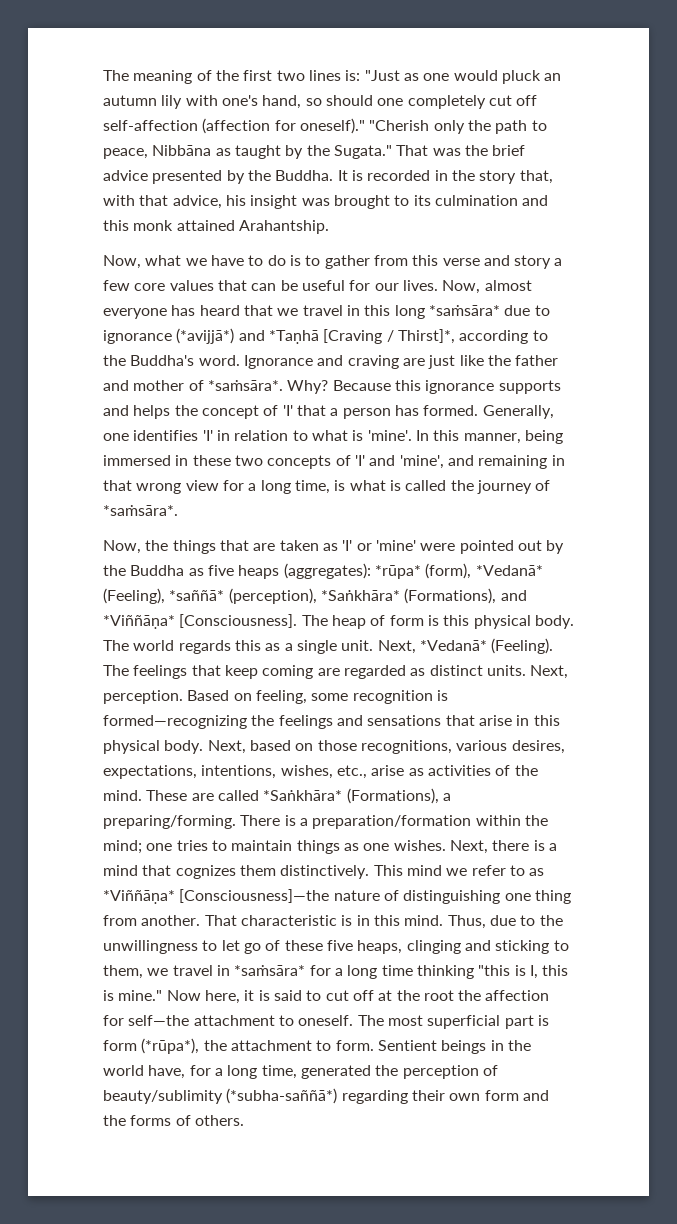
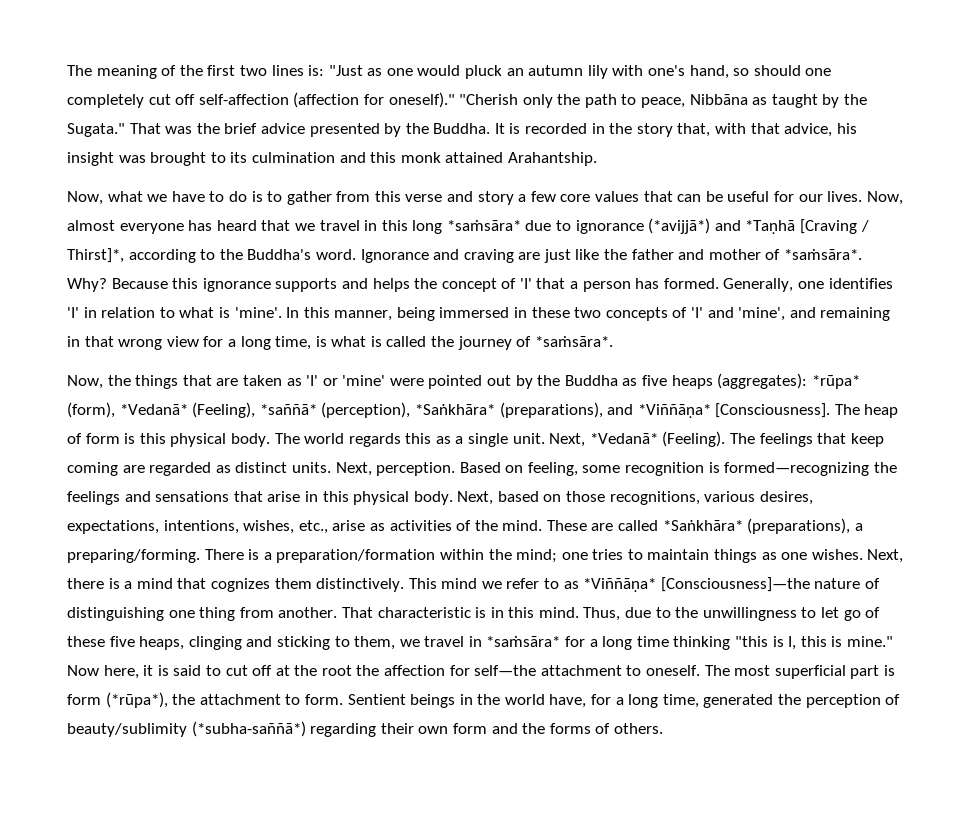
- Now, the things that are taken as 'I' or 'mine' were pointed out by the Buddha as five heaps (aggregates): *rūpa* (form), *Vedanā* (Feeling), *saññā* (perception), *Saṅkhāra* (Formations), and *Viññāṇa* [Consciousness].
+ Now, the things that are taken as 'I' or 'mine' were pointed out by the Buddha as five heaps (aggregates): *rūpa* (form), *Vedanā* (Feeling), *saññā* (perception), *Saṅkhāra* (preparations), and *Viññāṇa* [Consciousness].
- These are called *Saṅkhāra* (Formations), a preparing/forming.
+ These are called *Saṅkhāra* (preparations), a preparing/forming.

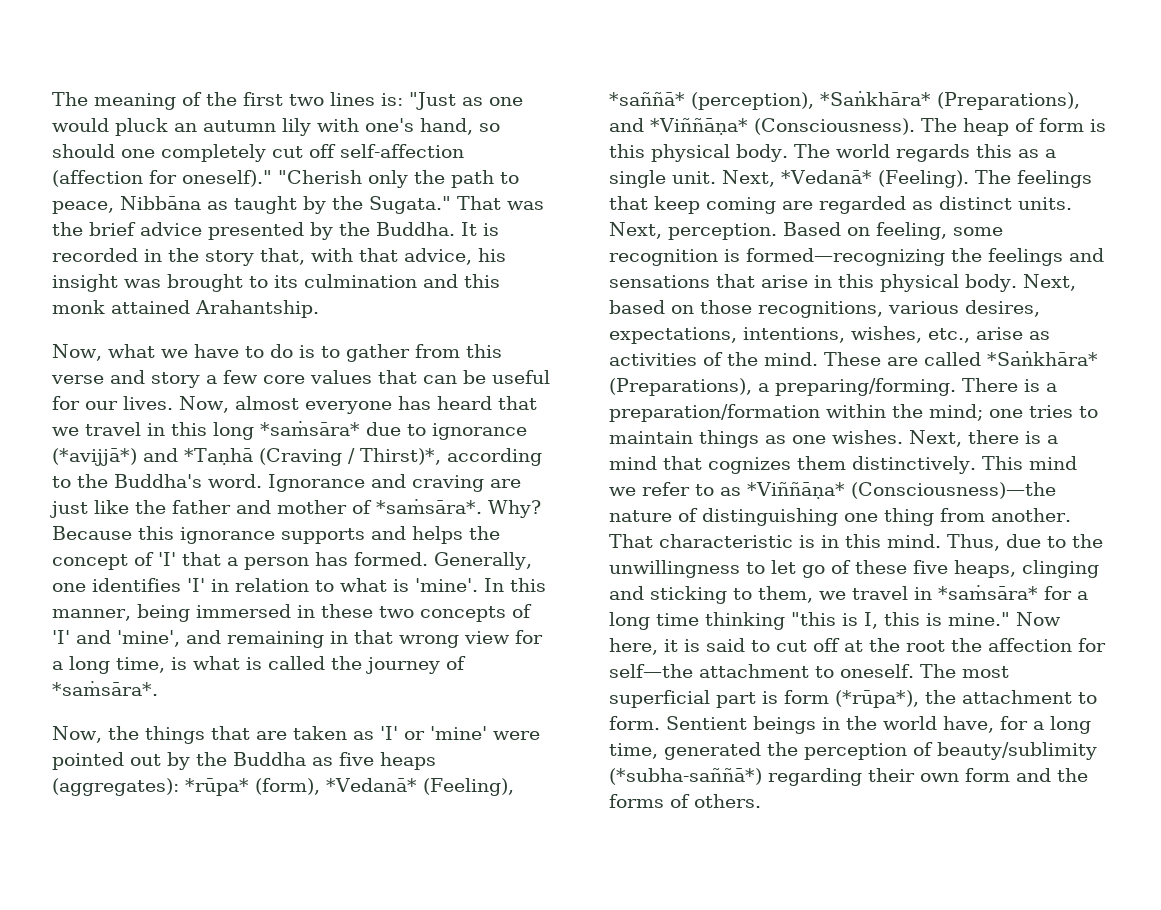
- Now, almost everyone has heard that we travel in this long *saṁsāra* due to ignorance (*avijjā*) and *Taṇhā [Craving / Thirst]*, according to the Buddha's word.
+ Now, almost everyone has heard that we travel in this long *saṁsāra* due to ignorance (*avijjā*) and *Taṇhā (Craving / Thirst)*, according to the Buddha's word.
- Now, the things that are taken as 'I' or 'mine' were pointed out by the Buddha as five heaps (aggregates): *rūpa* (form), *Vedanā* (Feeling), *saññā* (perception), *Saṅkhāra* (preparations), and *Viññāṇa* [Consciousness].
+ Now, the things that are taken as 'I' or 'mine' were pointed out by the Buddha as five heaps (aggregates): *rūpa* (form), *Vedanā* (Feeling), *saññā* (perception), *Saṅkhāra* (Preparations), and *Viññāṇa* (Consciousness).
- These are called *Saṅkhāra* (preparations), a preparing/forming.
+ These are called *Saṅkhāra* (Preparations), a preparing/forming.
- This mind we refer to as *Viññāṇa* [Consciousness]—the nature of distinguishing one thing from another.
+ This mind we refer to as *Viññāṇa* (Consciousness)—the nature of distinguishing one thing from another.

